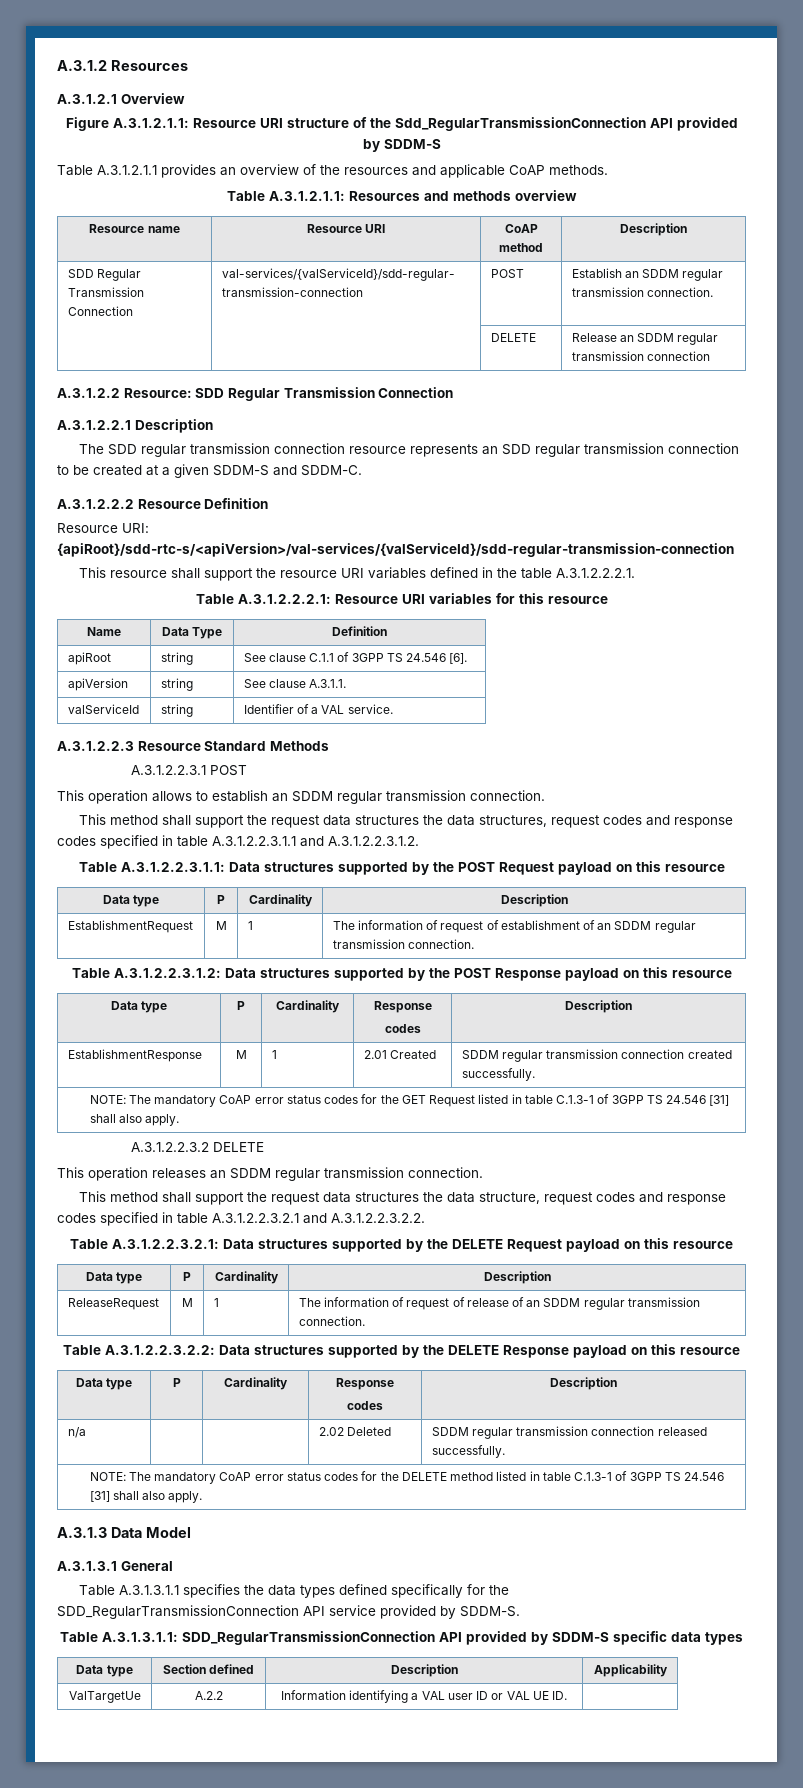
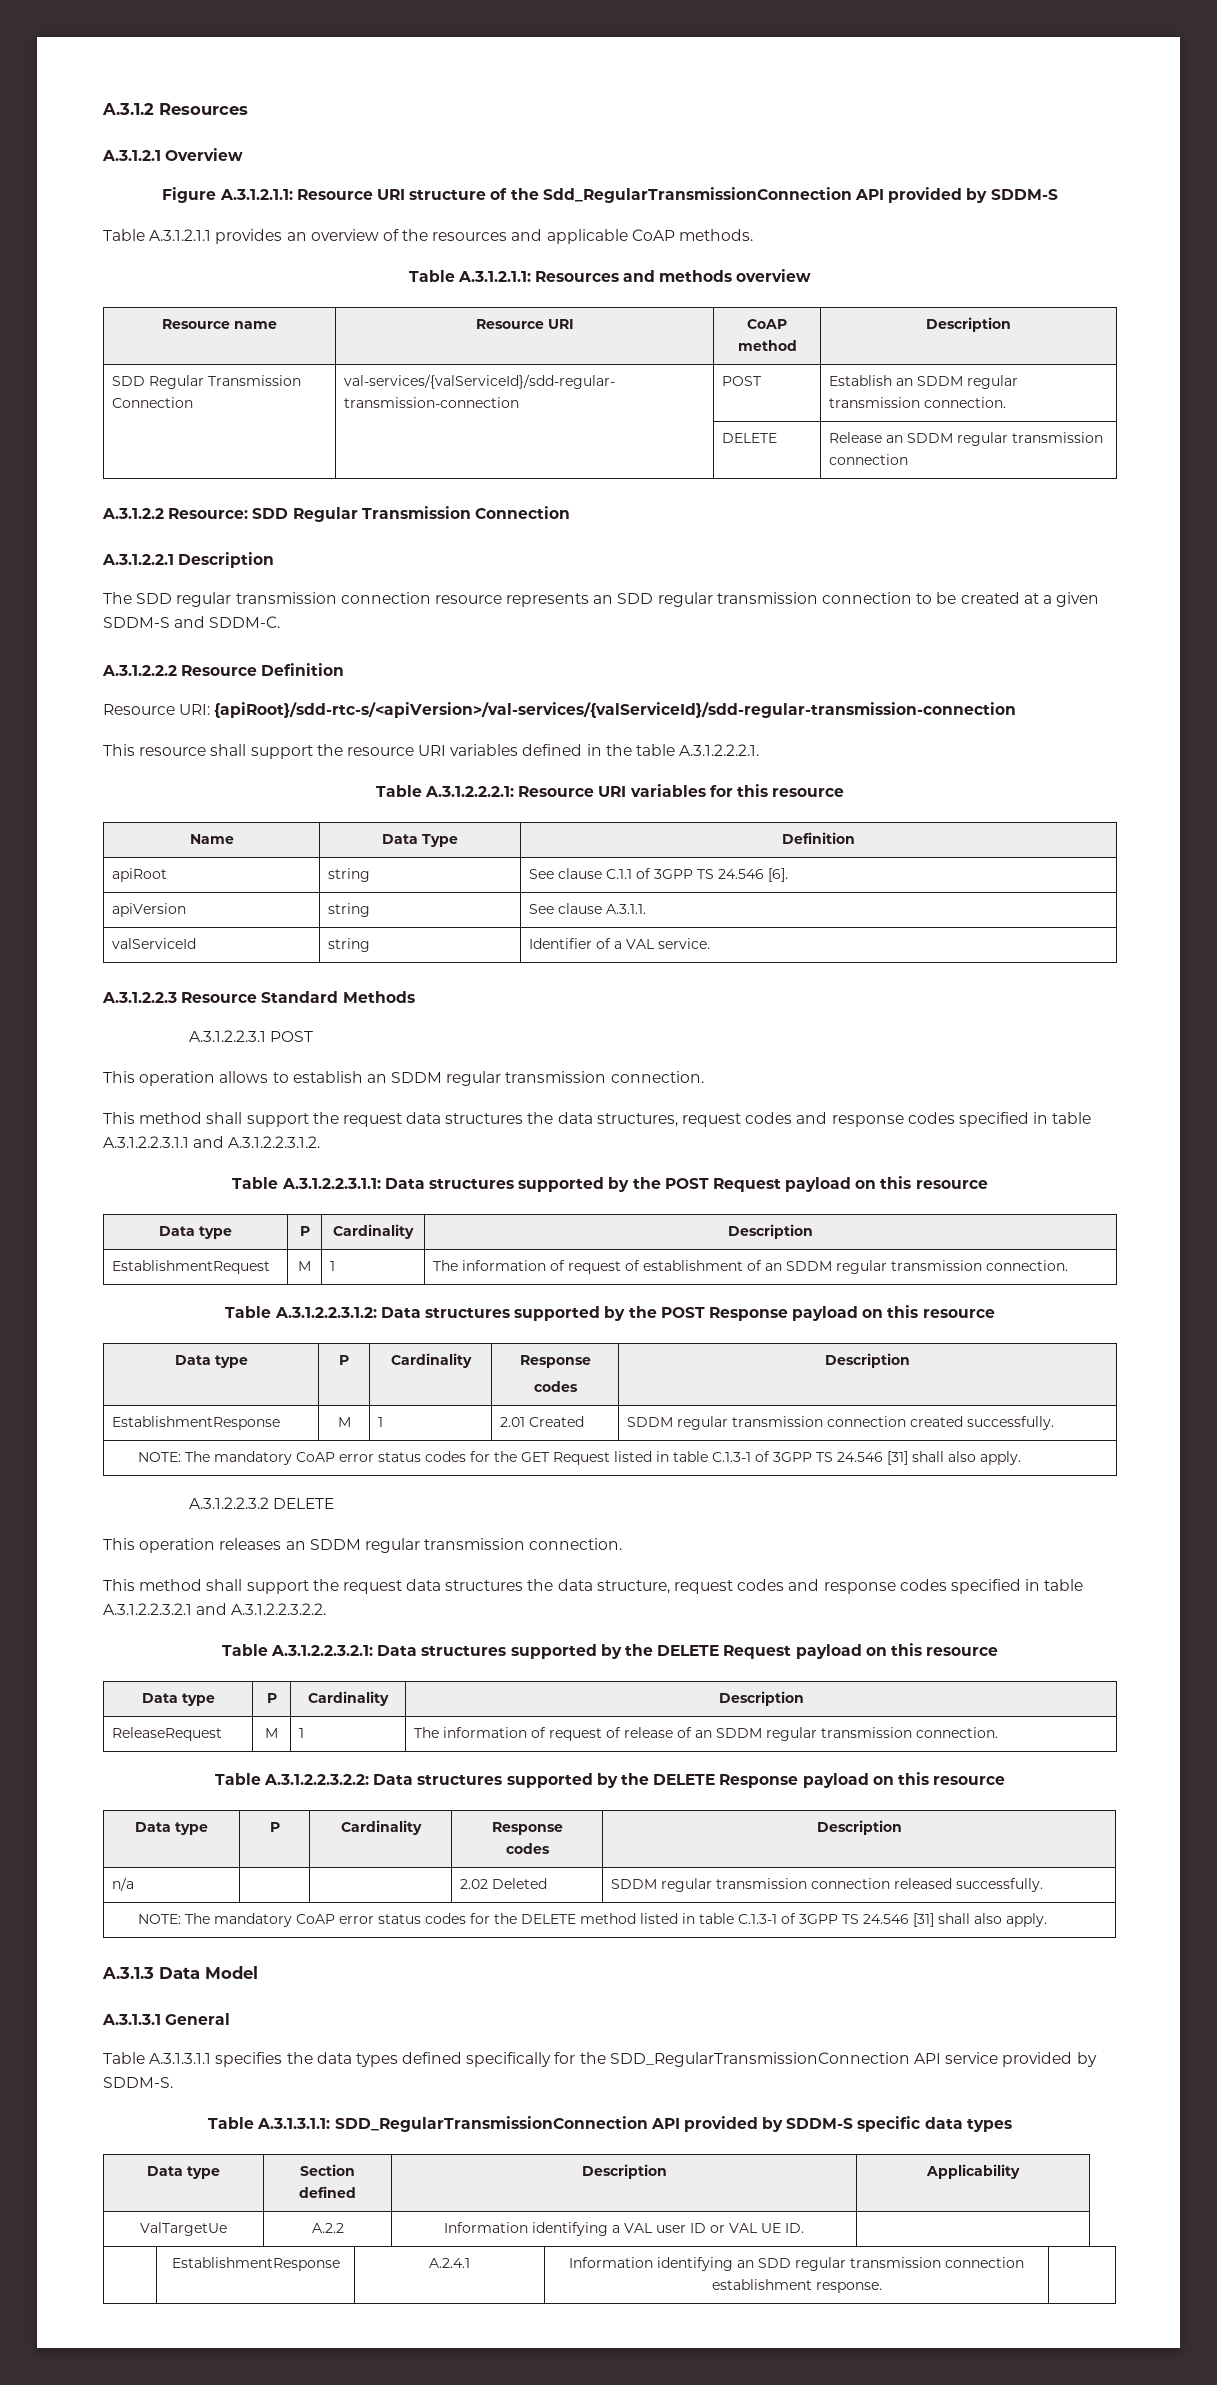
+ | EstablishmentResponse | A.2.4.1 | Information identifying an SDD regular transmission connection establishment response. |

